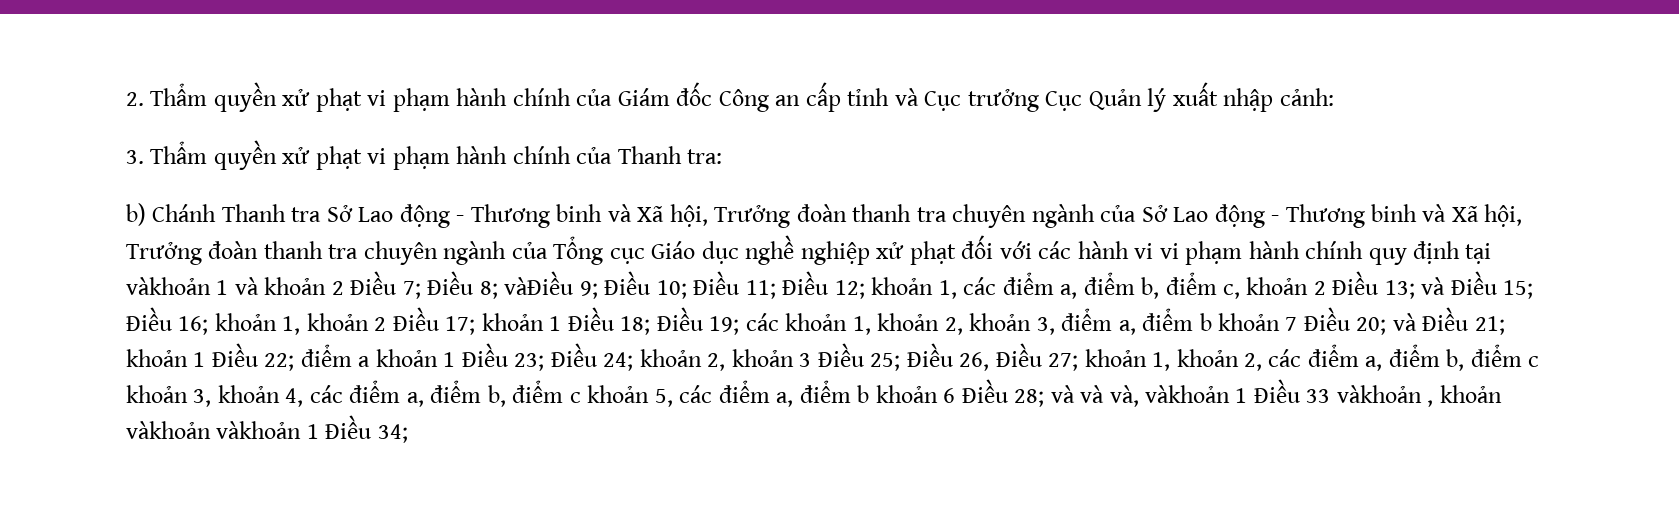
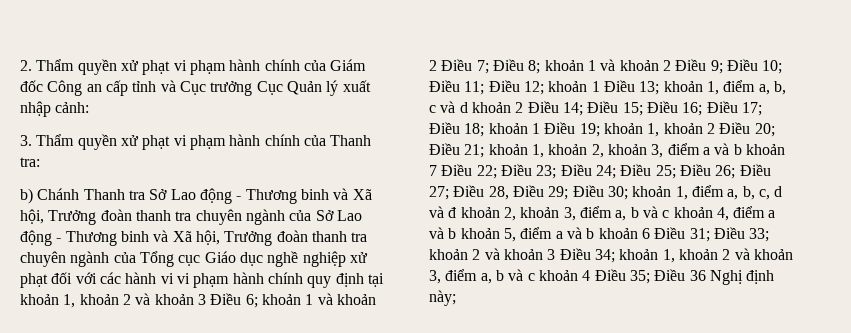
- b) Chánh Thanh tra Sở Lao động - Thương binh và Xã hội, Trưởng đoàn thanh tra chuyên ngành của Sở Lao động - Thương binh và Xã hội, Trưởng đoàn thanh tra chuyên ngành của Tổng cục Giáo dục nghề nghiệp xử phạt đối với các hành vi vi phạm hành chính quy định tại vàkhoản 1 và khoản 2 Điều 7;
+ b) Chánh Thanh tra Sở Lao động - Thương binh và Xã hội, Trưởng đoàn thanh tra chuyên ngành của Sở Lao động - Thương binh và Xã hội, Trưởng đoàn thanh tra chuyên ngành của Tổng cục Giáo dục nghề nghiệp xử phạt đối với các hành vi vi phạm hành chính quy định tại khoản 1, khoản 2 và khoản 3 Điều 6; khoản 1 và khoản 2 Điều 7;
- vàĐiều 9;
+ khoản 1 và khoản 2 Điều 9;
- khoản 1, các điểm a, điểm b, điểm c, khoản 2 Điều 13; và Điều 15;
+ khoản 1 Điều 13; khoản 1, điểm a, b, c và d khoản 2 Điều 14; Điều 15;
+ Điều 17; Điều 18; khoản 1 Điều 19;
- khoản 1, khoản 2 Điều 17; khoản 1 Điều 18; Điều 19; các khoản 1, khoản 2, khoản 3, điểm a, điểm b khoản 7 Điều 20; và Điều 21; khoản 1 Điều 22; điểm a khoản 1 Điều 23; Điều 24; khoản 2, khoản 3 Điều 25; Điều 26, Điều 27; khoản 1, khoản 2, các điểm a, điểm b, điểm c khoản 3, khoản 4, các điểm a, điểm b, điểm c khoản 5, các điểm a, điểm b khoản 6 Điều 28; và và và, vàkhoản 1 Điều 33 vàkhoản , khoản vàkhoản vàkhoản 1 Điều 34;
+ khoản 1, khoản 2 Điều 20; Điều 21; khoản 1, khoản 2, khoản 3, điểm a và b khoản 7 Điều 22; Điều 23; Điều 24; Điều 25; Điều 26; Điều 27; Điều 28, Điều 29; Điều 30; khoản 1, điểm a, b, c, d và đ khoản 2, khoản 3, điểm a, b và c khoản 4, điểm a và b khoản 5, điểm a và b khoản 6 Điều 31; Điều 33; khoản 2 và khoản 3 Điều 34; khoản 1, khoản 2 và khoản 3, điểm a, b và c khoản 4 Điều 35; Điều 36 Nghị định này;

